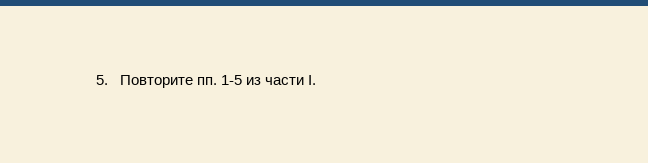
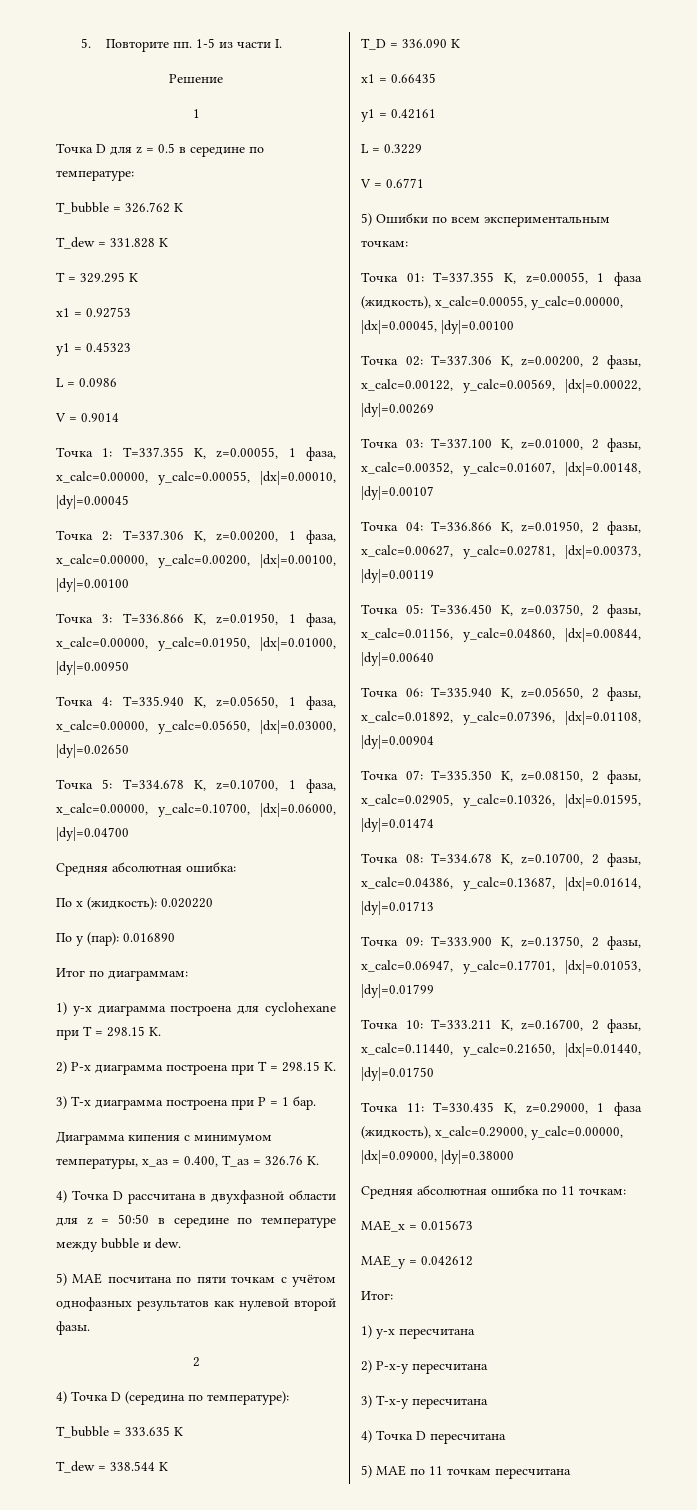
+ Решение
+ 1
+ Точка D для z = 0.5 в середине по температуре:
+ T_bubble = 326.762 K
+ T_dew = 331.828 K
+ T = 329.295 K
+ x1 = 0.92753
+ y1 = 0.45323
+ L = 0.0986
+ V = 0.9014
+ Точка 1: T=337.355 K, z=0.00055, 1 фаза, x_calc=0.00000, y_calc=0.00055, |dx|=0.00010, |dy|=0.00045
+ Точка 2: T=337.306 K, z=0.00200, 1 фаза, x_calc=0.00000, y_calc=0.00200, |dx|=0.00100, |dy|=0.00100
+ Точка 3: T=336.866 K, z=0.01950, 1 фаза, x_calc=0.00000, y_calc=0.01950, |dx|=0.01000, |dy|=0.00950
+ Точка 4: T=335.940 K, z=0.05650, 1 фаза, x_calc=0.00000, y_calc=0.05650, |dx|=0.03000, |dy|=0.02650
+ Точка 5: T=334.678 K, z=0.10700, 1 фаза, x_calc=0.00000, y_calc=0.10700, |dx|=0.06000, |dy|=0.04700
+ Средняя абсолютная ошибка:
+ По x (жидкость): 0.020220
+ По y (пар): 0.016890
+ Итог по диаграммам:
+ 1) y-x диаграмма построена для cyclohexane при T = 298.15 K.
+ 2) P-x диаграмма построена при T = 298.15 K.
+ 3) T-x диаграмма построена при P = 1 бар.
+ Диаграмма кипения с минимумом температуры, x_аз = 0.400, T_аз = 326.76 K.
+ 4) Точка D рассчитана в двухфазной области для z = 50:50 в середине по температуре между bubble и dew.
+ 5) MAE посчитана по пяти точкам с учётом однофазных результатов как нулевой второй фазы.
+ 2
+ 4) Точка D (середина по температуре):
+ T_bubble = 333.635 K
+ T_dew = 338.544 K
+ T_D = 336.090 K
+ x1 = 0.66435
+ y1 = 0.42161
+ L = 0.3229
+ V = 0.6771
+ 5) Ошибки по всем экспериментальным точкам:
+ Точка 01: T=337.355 K, z=0.00055, 1 фаза (жидкость), x_calc=0.00055, y_calc=0.00000, |dx|=0.00045, |dy|=0.00100
+ Точка 02: T=337.306 K, z=0.00200, 2 фазы, x_calc=0.00122, y_calc=0.00569, |dx|=0.00022, |dy|=0.00269
+ Точка 03: T=337.100 K, z=0.01000, 2 фазы, x_calc=0.00352, y_calc=0.01607, |dx|=0.00148, |dy|=0.00107
+ Точка 04: T=336.866 K, z=0.01950, 2 фазы, x_calc=0.00627, y_calc=0.02781, |dx|=0.00373, |dy|=0.00119
+ Точка 05: T=336.450 K, z=0.03750, 2 фазы, x_calc=0.01156, y_calc=0.04860, |dx|=0.00844, |dy|=0.00640
+ Точка 06: T=335.940 K, z=0.05650, 2 фазы, x_calc=0.01892, y_calc=0.07396, |dx|=0.01108, |dy|=0.00904
+ Точка 07: T=335.350 K, z=0.08150, 2 фазы, x_calc=0.02905, y_calc=0.10326, |dx|=0.01595, |dy|=0.01474
+ Точка 08: T=334.678 K, z=0.10700, 2 фазы, x_calc=0.04386, y_calc=0.13687, |dx|=0.01614, |dy|=0.01713
+ Точка 09: T=333.900 K, z=0.13750, 2 фазы, x_calc=0.06947, y_calc=0.17701, |dx|=0.01053, |dy|=0.01799
+ Точка 10: T=333.211 K, z=0.16700, 2 фазы, x_calc=0.11440, y_calc=0.21650, |dx|=0.01440, |dy|=0.01750
+ Точка 11: T=330.435 K, z=0.29000, 1 фаза (жидкость), x_calc=0.29000, y_calc=0.00000, |dx|=0.09000, |dy|=0.38000
+ Средняя абсолютная ошибка по 11 точкам:
+ MAE_x = 0.015673
+ MAE_y = 0.042612
+ Итог:
+ 1) y-x пересчитана
+ 2) P-x-y пересчитана
+ 3) T-x-y пересчитана
+ 4) Точка D пересчитана
+ 5) MAE по 11 точкам пересчитана

